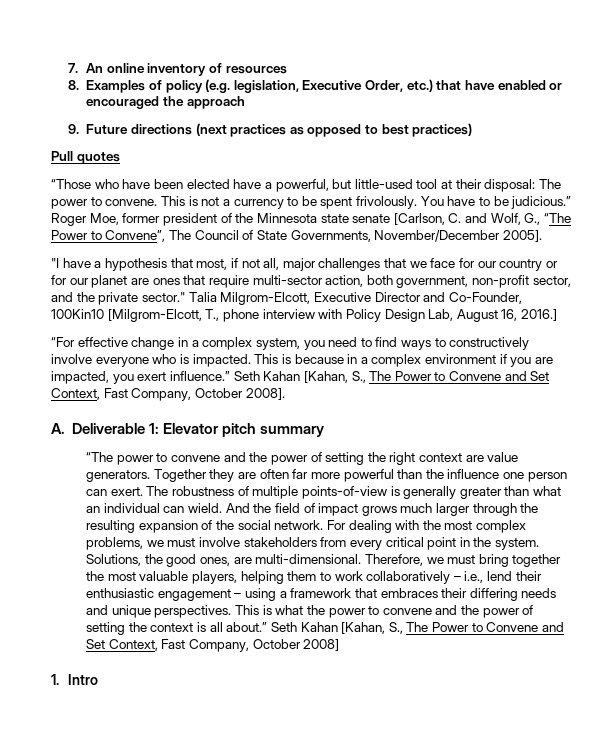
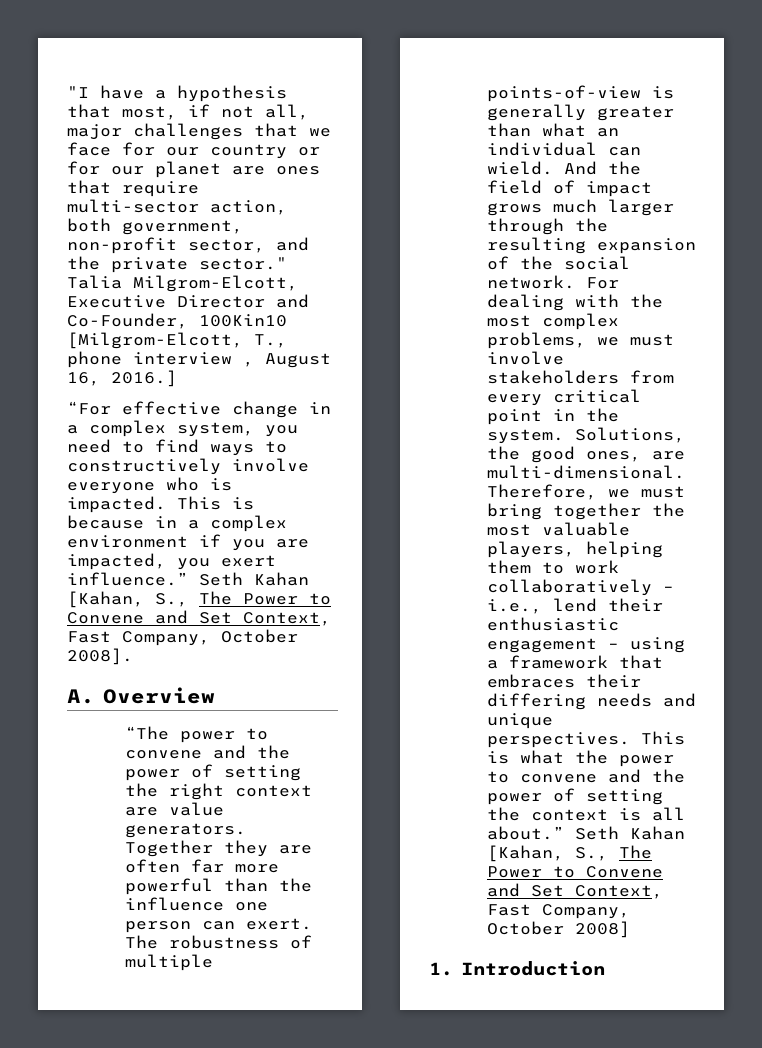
- 7. An online inventory of resources
- 8. Examples of policy (e.g. legislation, Executive Order, etc.) that have enabled or encouraged the approach
- 9. Future directions (next practices as opposed to best practices)
- Pull quotes
- “Those who have been elected have a powerful, but little-used tool at their disposal: The power to convene. This is not a currency to be spent frivolously. You have to be judicious.” Roger Moe, former president of the Minnesota state senate [Carlson, C. and Wolf, G., “The Power to Convene”, The Council of State Governments, November/December 2005].
- Talia Milgrom-Elcott, Executive Director and Co-Founder, 100Kin10 [Milgrom-Elcott, T., phone interview with Policy Design Lab, August 16, 2016.]
+ Talia Milgrom-Elcott, Executive Director and Co-Founder, 100Kin10 [Milgrom-Elcott, T., phone interview , August 16, 2016.]
- A. Deliverable 1: Elevator pitch summary
+ A. Overview
- 1. Intro
+ 1. Introduction

